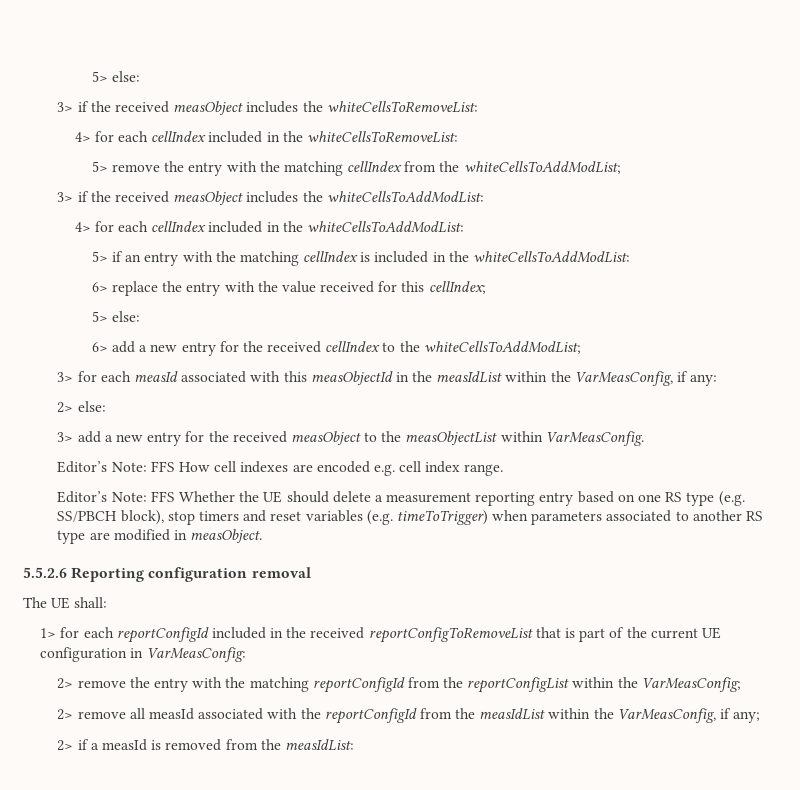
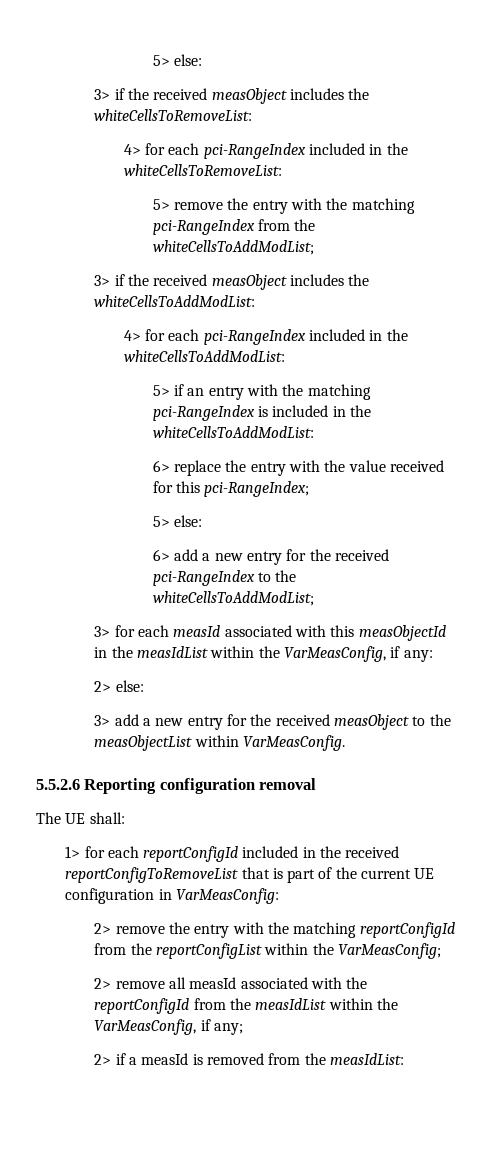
- 4> for each cellIndex included in the whiteCellsToRemoveList:
+ 4> for each pci-RangeIndex included in the whiteCellsToRemoveList:
- 5> remove the entry with the matching cellIndex from the whiteCellsToAddModList;
+ 5> remove the entry with the matching pci-RangeIndex from the whiteCellsToAddModList;
- 4> for each cellIndex included in the whiteCellsToAddModList:
+ 4> for each pci-RangeIndex included in the whiteCellsToAddModList:
- 5> if an entry with the matching cellIndex is included in the whiteCellsToAddModList:
+ 5> if an entry with the matching pci-RangeIndex is included in the whiteCellsToAddModList:
- 6> replace the entry with the value received for this cellIndex;
+ 6> replace the entry with the value received for this pci-RangeIndex;
- 6> add a new entry for the received cellIndex to the whiteCellsToAddModList;
+ 6> add a new entry for the received pci-RangeIndex to the whiteCellsToAddModList;
- Editor’s Note: FFS How cell indexes are encoded e.g. cell index range.
- Editor’s Note: FFS Whether the UE should delete a measurement reporting entry based on one RS type (e.g. SS/PBCH block), stop timers and reset variables (e.g. timeToTrigger) when parameters associated to another RS type are modified in measObject.

